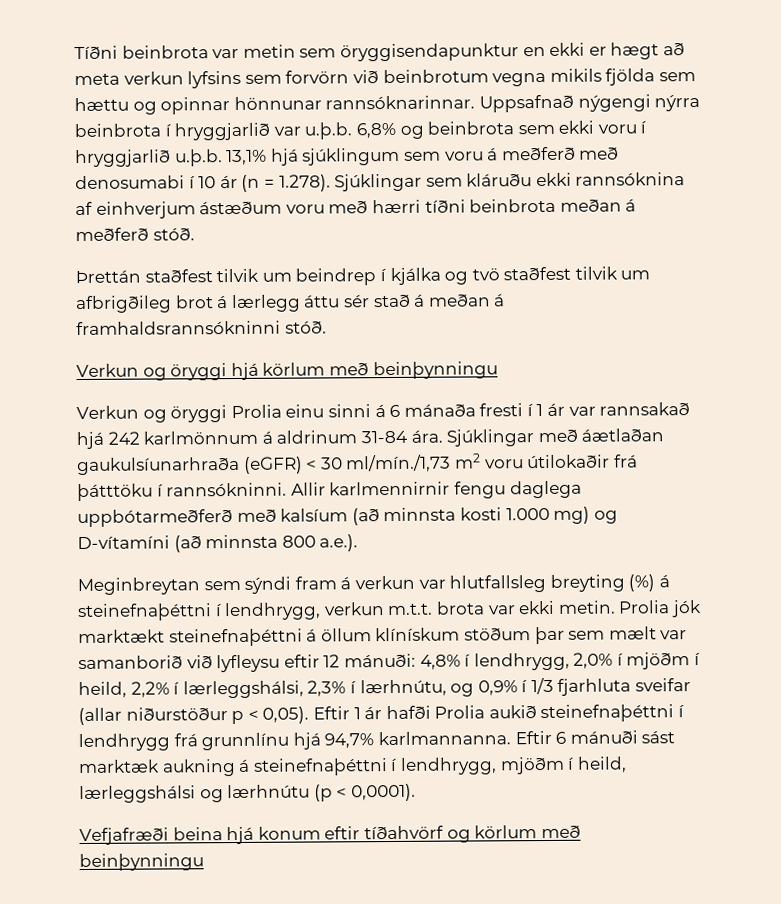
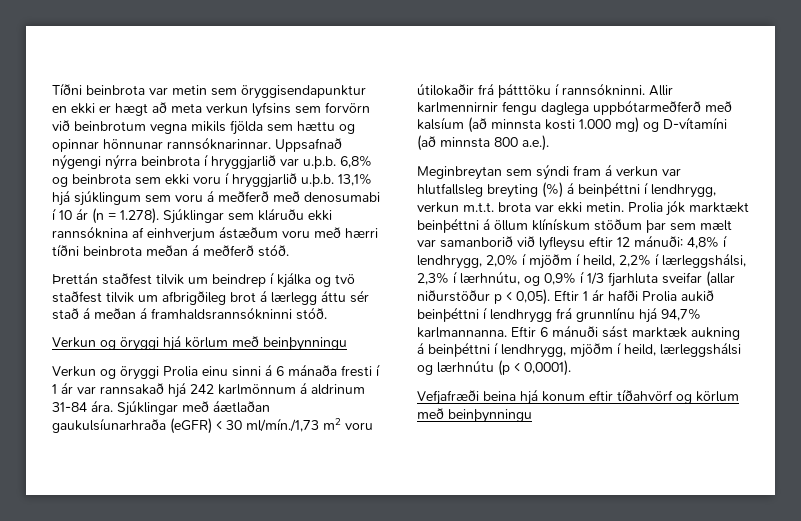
- Meginbreytan sem sýndi fram á verkun var hlutfallsleg breyting (%) á steinefnaþéttni í lendhrygg, verkun m.t.t. brota var ekki metin.
+ Meginbreytan sem sýndi fram á verkun var hlutfallsleg breyting (%) á beinþéttni í lendhrygg, verkun m.t.t. brota var ekki metin.
- Prolia jók marktækt steinefnaþéttni á öllum klínískum stöðum þar sem mælt var samanborið við lyfleysu eftir 12 mánuði: 4,8% í lendhrygg, 2,0% í mjöðm í heild, 2,2% í lærleggshálsi, 2,3% í lærhnútu, og 0,9% í 1/3 fjarhluta sveifar (allar niðurstöður p < 0,05).
+ Prolia jók marktækt beinþéttni á öllum klínískum stöðum þar sem mælt var samanborið við lyfleysu eftir 12 mánuði: 4,8% í lendhrygg, 2,0% í mjöðm í heild, 2,2% í lærleggshálsi, 2,3% í lærhnútu, og 0,9% í 1/3 fjarhluta sveifar (allar niðurstöður p < 0,05).
- Eftir 1 ár hafði Prolia aukið steinefnaþéttni í lendhrygg frá grunnlínu hjá 94,7% karlmannanna.
+ Eftir 1 ár hafði Prolia aukið beinþéttni í lendhrygg frá grunnlínu hjá 94,7% karlmannanna.
- Eftir 6 mánuði sást marktæk aukning á steinefnaþéttni í lendhrygg, mjöðm í heild, lærleggshálsi og lærhnútu (p < 0,0001).
+ Eftir 6 mánuði sást marktæk aukning á beinþéttni í lendhrygg, mjöðm í heild, lærleggshálsi og lærhnútu (p < 0,0001).

